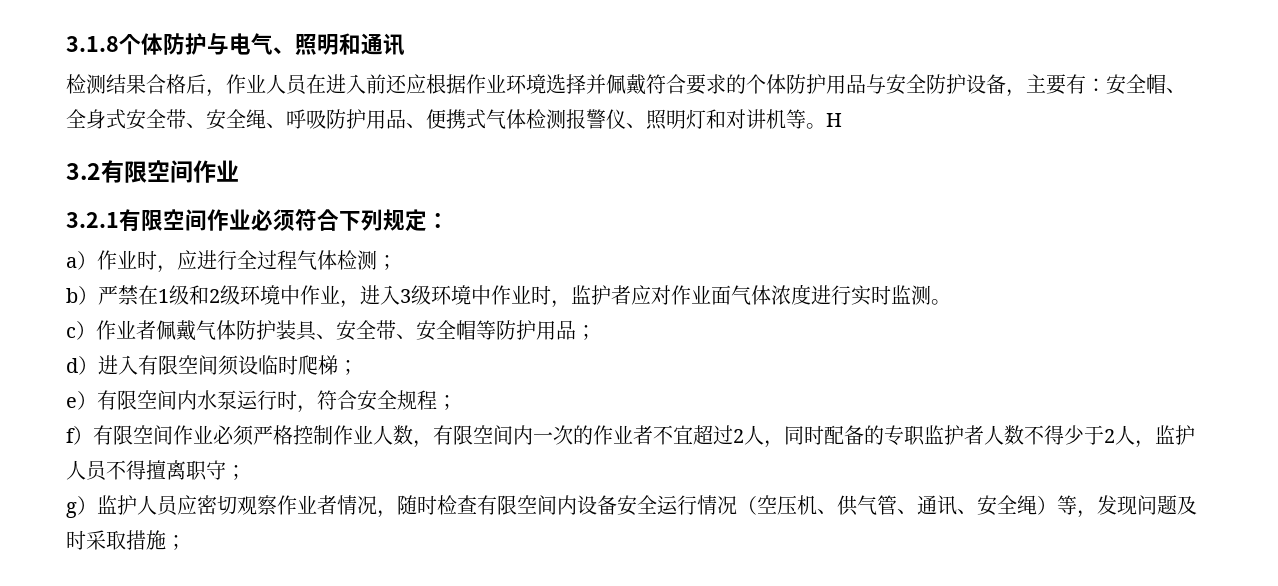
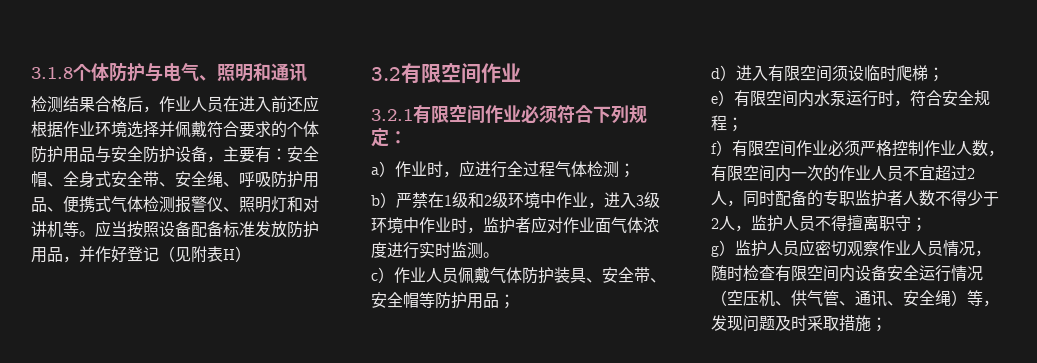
- H
+ 应当按照设备配备标准发放防护用品，并作好登记（见附表H）
- c）作业者佩戴气体防护装具、安全带、安全帽等防护用品；
+ c）作业人员佩戴气体防护装具、安全带、安全帽等防护用品；
- f）有限空间作业必须严格控制作业人数，有限空间内一次的作业者不宜超过2人，同时配备的专职监护者人数不得少于2人，监护人员不得擅离职守；
+ f）有限空间作业必须严格控制作业人数，有限空间内一次的作业人员不宜超过2人，同时配备的专职监护者人数不得少于2人，监护人员不得擅离职守；
- g）监护人员应密切观察作业者情况，随时检查有限空间内设备安全运行情况（空压机、供气管、通讯、安全绳）等，发现问题及时采取措施；
+ g）监护人员应密切观察作业人员情况，随时检查有限空间内设备安全运行情况（空压机、供气管、通讯、安全绳）等，发现问题及时采取措施；

